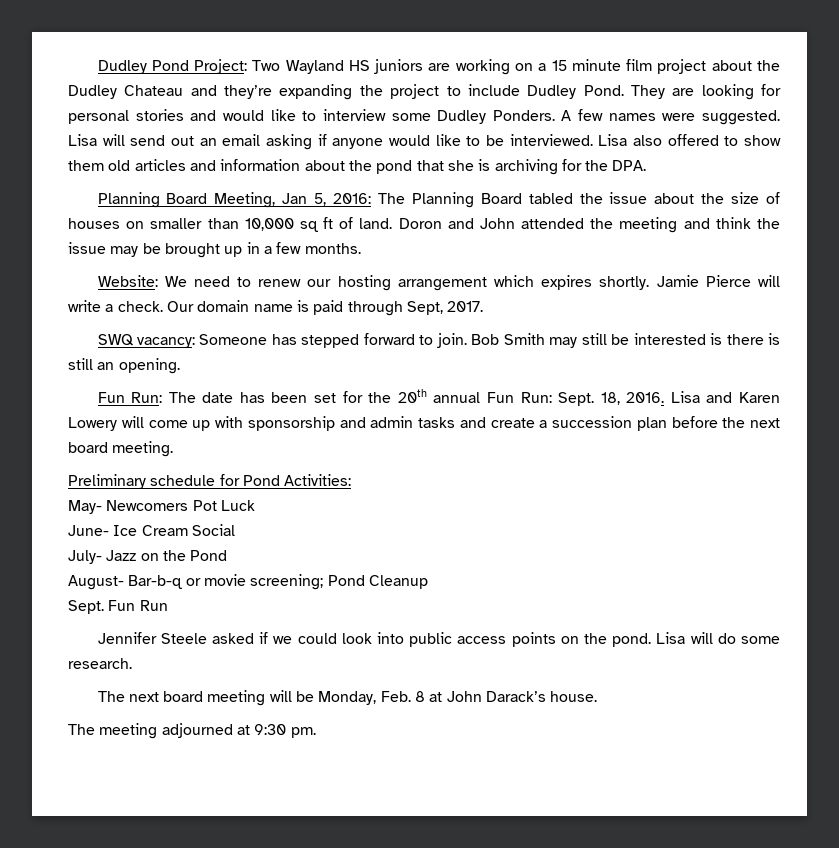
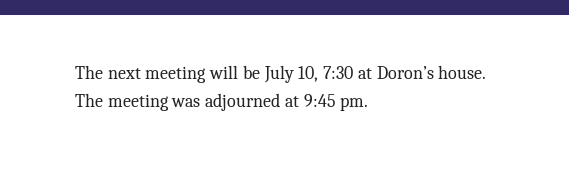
- Dudley Pond Project: Two Wayland HS juniors are working on a 15 minute film project about the Dudley Chateau and they’re expanding the project to include Dudley Pond. They are looking for personal stories and would like to interview some Dudley Ponders. A few names were suggested. Lisa will send out an email asking if anyone would like to be interviewed. Lisa also offered to show them old articles and information about the pond that she is archiving for the DPA.
- Planning Board Meeting, Jan 5, 2016: The Planning Board tabled the issue about the size of houses on smaller than 10,000 sq ft of land. Doron and John attended the meeting and think the issue may be brought up in a few months.
- Website: We need to renew our hosting arrangement which expires shortly. Jamie Pierce will write a check. Our domain name is paid through Sept, 2017.
- SWQ vacancy: Someone has stepped forward to join. Bob Smith may still be interested is there is still an opening.
- Fun Run: The date has been set for the 20th annual Fun Run: Sept. 18, 2016. Lisa and Karen Lowery will come up with sponsorship and admin tasks and create a succession plan before the next board meeting.
- Preliminary schedule for Pond Activities:
- May- Newcomers Pot Luck
- June- Ice Cream Social
- July- Jazz on the Pond
- August- Bar-b-q or movie screening; Pond Cleanup
- Sept. Fun Run
- Jennifer Steele asked if we could look into public access points on the pond. Lisa will do some research.
- The next board meeting will be Monday, Feb. 8 at John Darack’s house.
+ The next meeting will be July 10, 7:30 at Doron’s house.
- The meeting adjourned at 9:30 pm.
+ The meeting was adjourned at 9:45 pm.

